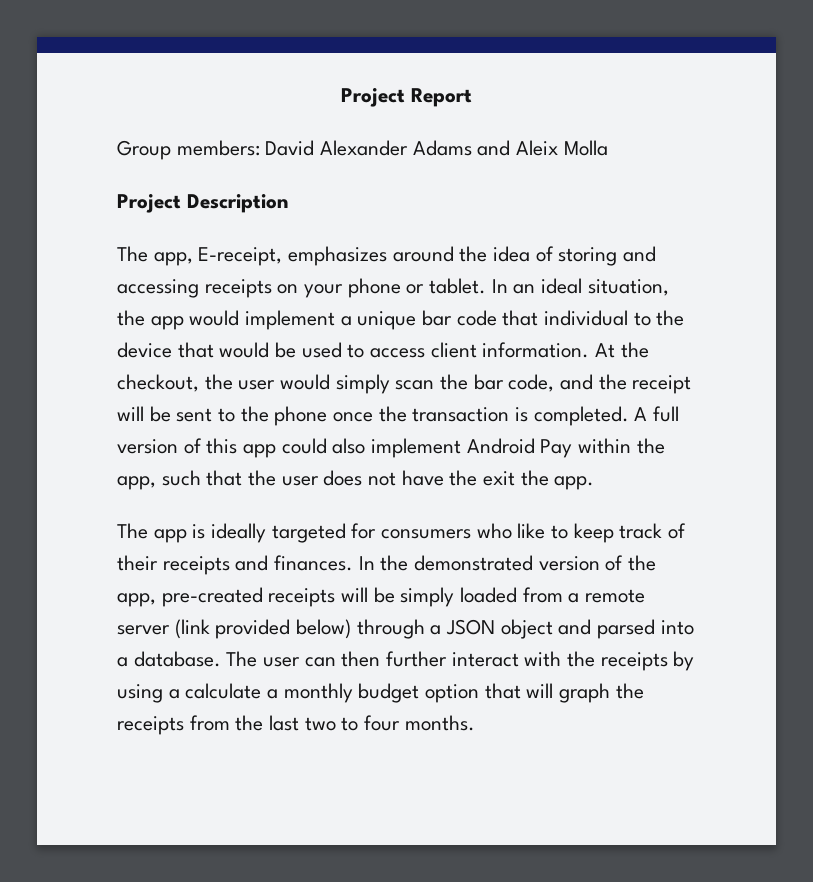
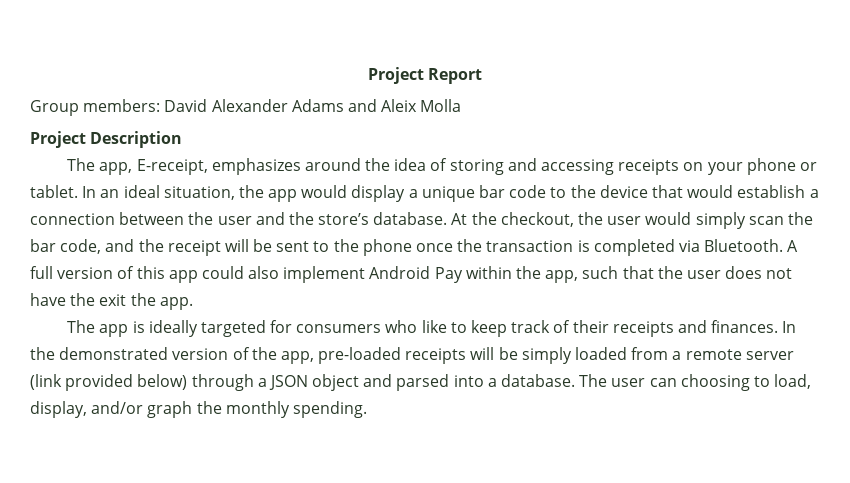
- In an ideal situation, the app would implement a unique bar code that individual to the device that would be used to access client information.
+ In an ideal situation, the app would display a unique bar code to the device that would establish a connection between the user and the store’s database.
- At the checkout, the user would simply scan the bar code, and the receipt will be sent to the phone once the transaction is completed.
+ At the checkout, the user would simply scan the bar code, and the receipt will be sent to the phone once the transaction is completed via Bluetooth.
- In the demonstrated version of the app, pre-created receipts will be simply loaded from a remote server (link provided below) through a JSON object and parsed into a database.
+ In the demonstrated version of the app, pre-loaded receipts will be simply loaded from a remote server (link provided below) through a JSON object and parsed into a database.
- The user can then further interact with the receipts by using a calculate a monthly budget option that will graph the receipts from the last two to four months.
+ The user can choosing to load, display, and/or graph the monthly spending.

